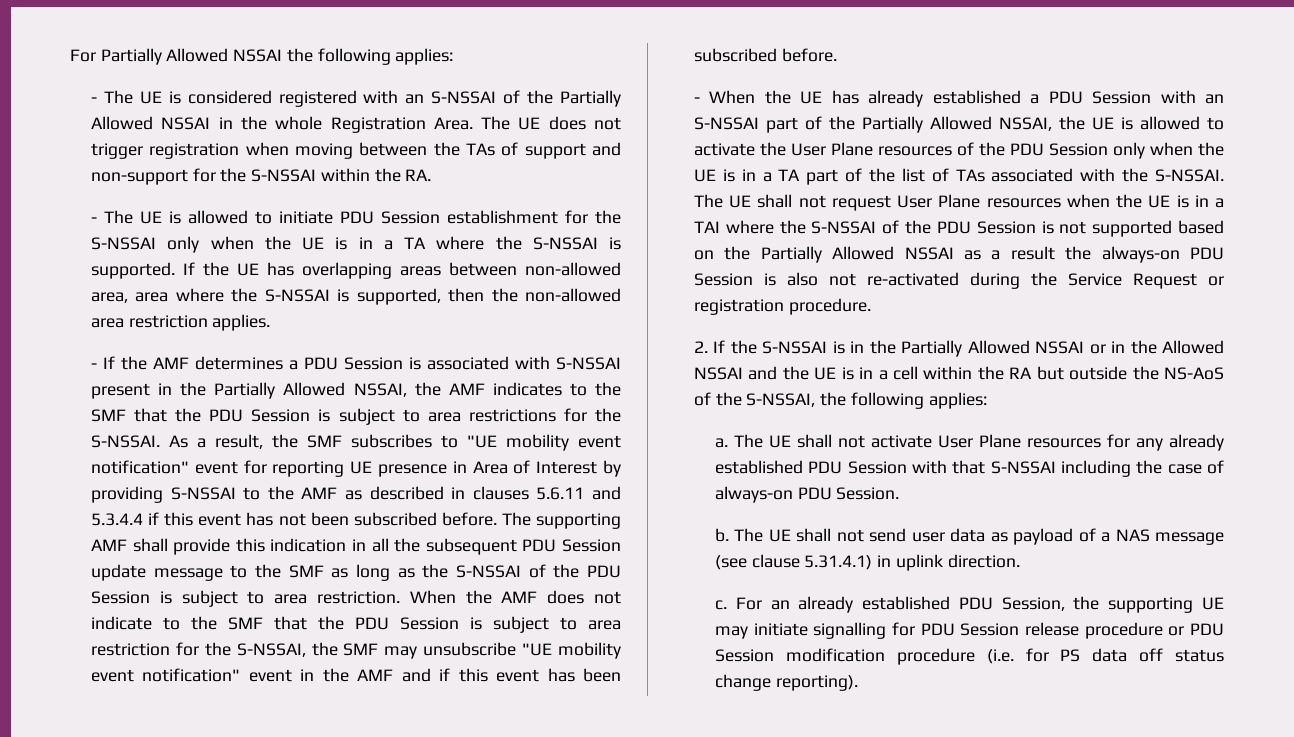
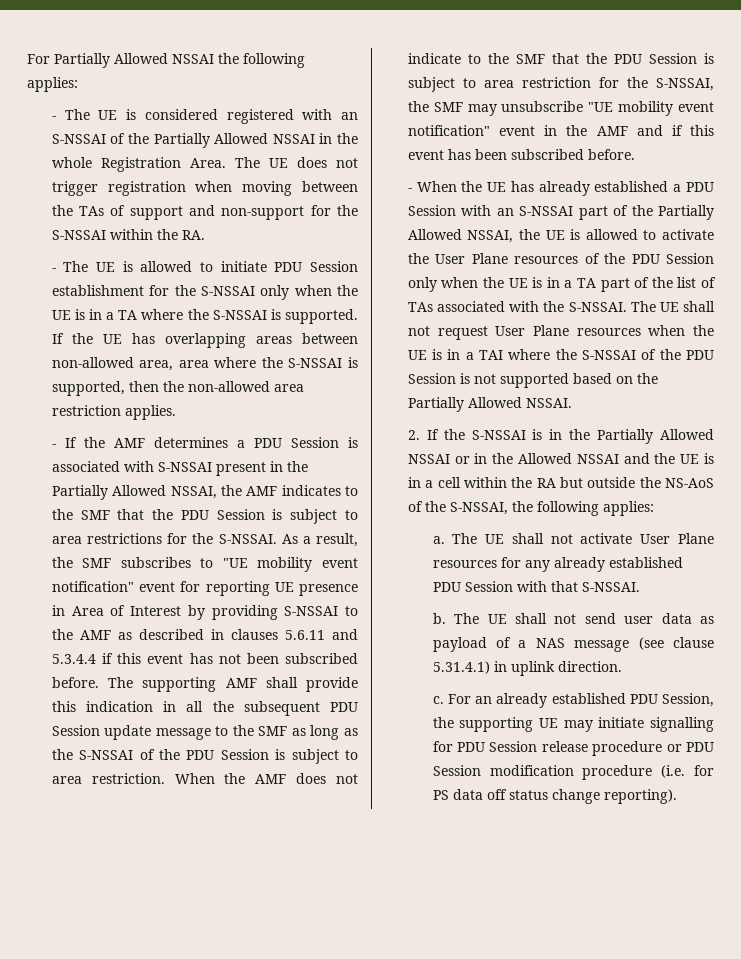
- The UE shall not request User Plane resources when the UE is in a TAI where the S-NSSAI of the PDU Session is not supported based on the Partially Allowed NSSAI as a result the always-on PDU Session is also not re-activated during the Service Request or registration procedure.
+ The UE shall not request User Plane resources when the UE is in a TAI where the S-NSSAI of the PDU Session is not supported based on the Partially Allowed NSSAI.
- The UE shall not activate User Plane resources for any already established PDU Session with that S-NSSAI including the case of always-on PDU Session.
+ The UE shall not activate User Plane resources for any already established PDU Session with that S-NSSAI.

